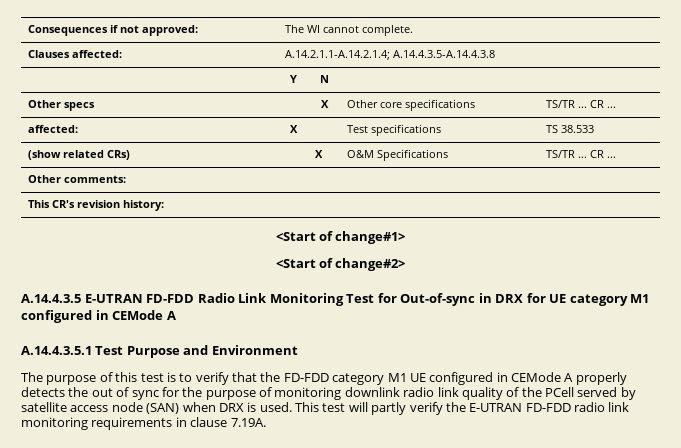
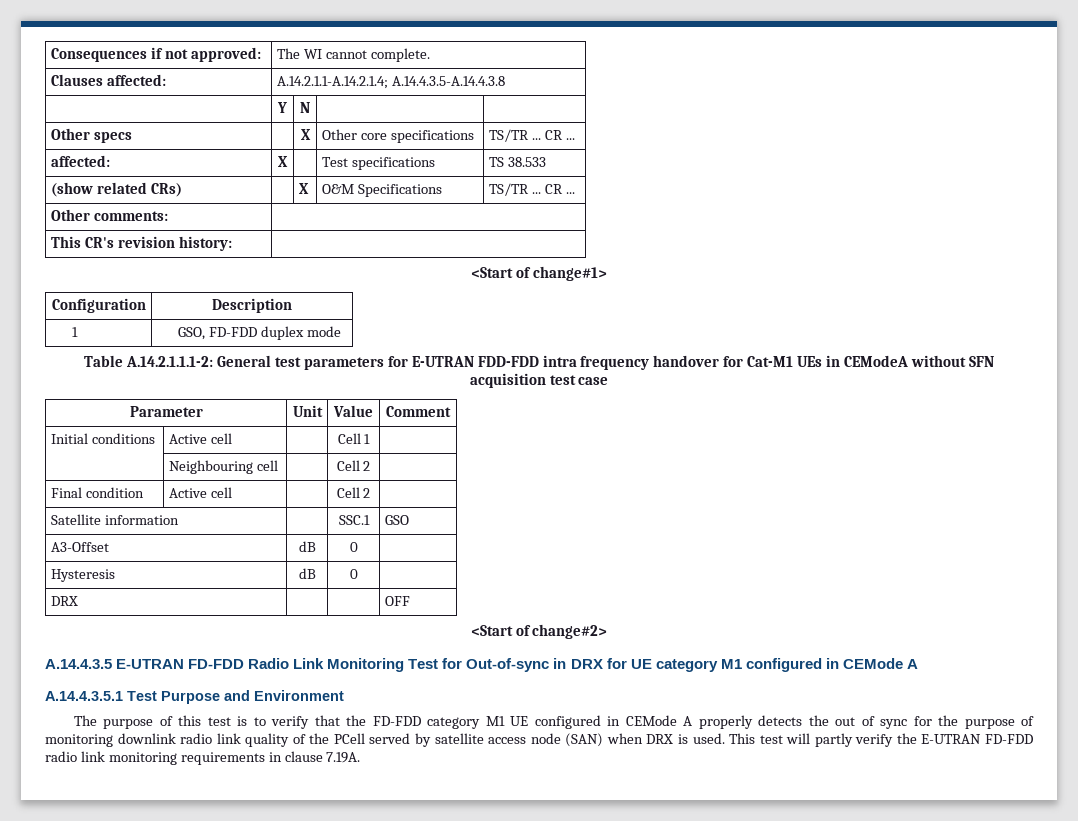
+ Configuration | Description
+ 1 | GSO, FD-FDD duplex mode
+ Table A.14.2.1.1.1-2: General test parameters for E-UTRAN FDD-FDD intra frequency handover for Cat-M1 UEs in CEModeA without SFN acquisition test case
+ Parameter | Unit | Value | Comment
+ Initial conditions | Active cell | | Cell 1 |
+ | Neighbouring cell | | Cell 2 |
+ Final condition | Active cell | | Cell 2 |
+ Satellite information | | SSC.1 | GSO
+ A3-Offset | dB | 0 |
+ Hysteresis | dB | 0 |
+ DRX | | | OFF

